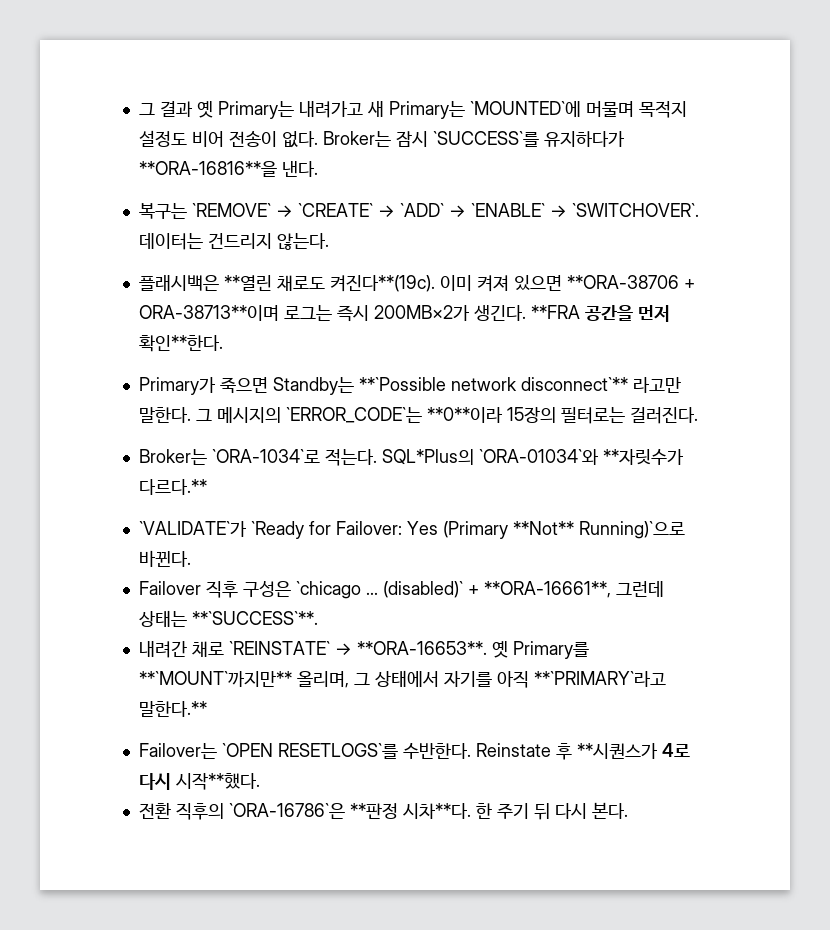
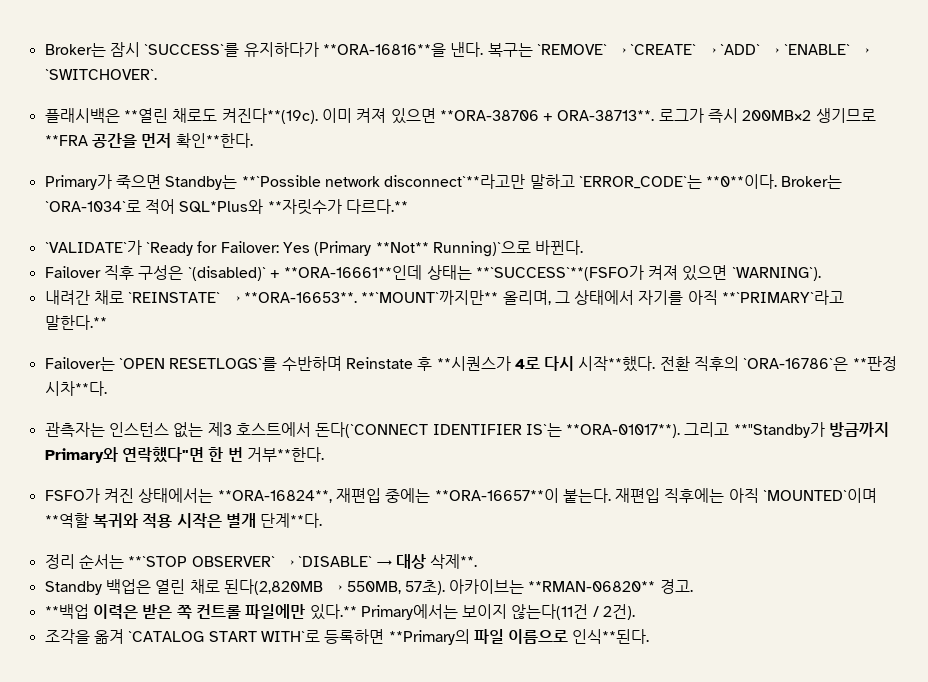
- 그 결과 옛 Primary는 내려가고 새 Primary는 `MOUNTED`에 머물며 목적지 설정도 비어 전송이 없다. Broker는 잠시 `SUCCESS`를 유지하다가 **ORA-16816**을 낸다.
- 복구는 `REMOVE` → `CREATE` → `ADD` → `ENABLE` → `SWITCHOVER`. 데이터는 건드리지 않는다.
+ Broker는 잠시 `SUCCESS`를 유지하다가 **ORA-16816**을 낸다. 복구는 `REMOVE` → `CREATE` → `ADD` → `ENABLE` → `SWITCHOVER`.
- 이미 켜져 있으면 **ORA-38706 + ORA-38713**이며 로그는 즉시 200MB×2가 생긴다. **FRA 공간을 먼저 확인**한다.
+ 이미 켜져 있으면 **ORA-38706 + ORA-38713**. 로그가 즉시 200MB×2 생기므로 **FRA 공간을 먼저 확인**한다.
- Primary가 죽으면 Standby는 **`Possible network disconnect`** 라고만 말한다. 그 메시지의 `ERROR_CODE`는 **0**이라 15장의 필터로는 걸러진다.
- Broker는 `ORA-1034`로 적는다. SQL*Plus의 `ORA-01034`와 **자릿수가 다르다.**
+ Primary가 죽으면 Standby는 **`Possible network disconnect`**라고만 말하고 `ERROR_CODE`는 **0**이다. Broker는 `ORA-1034`로 적어 SQL*Plus와 **자릿수가 다르다.**
- Failover 직후 구성은 `chicago ... (disabled)` + **ORA-16661**, 그런데 상태는 **`SUCCESS`**.
+ Failover 직후 구성은 `(disabled)` + **ORA-16661**인데 상태는 **`SUCCESS`**(FSFO가 켜져 있으면 `WARNING`).
- 옛 Primary를 **`MOUNT`까지만** 올리며, 그 상태에서 자기를 아직 **`PRIMARY`라고 말한다.**
+ **`MOUNT`까지만** 올리며, 그 상태에서 자기를 아직 **`PRIMARY`라고 말한다.**
- Failover는 `OPEN RESETLOGS`를 수반한다. Reinstate 후 **시퀀스가 4로 다시 시작**했다.
- 전환 직후의 `ORA-16786`은 **판정 시차**다. 한 주기 뒤 다시 본다.
+ Failover는 `OPEN RESETLOGS`를 수반하며 Reinstate 후 **시퀀스가 4로 다시 시작**했다. 전환 직후의 `ORA-16786`은 **판정 시차**다.
+ 관측자는 인스턴스 없는 제3 호스트에서 돈다(`CONNECT IDENTIFIER IS`는 **ORA-01017**). 그리고 **"Standby가 방금까지 Primary와 연락했다"면 한 번 거부**한다.
+ FSFO가 켜진 상태에서는 **ORA-16824**, 재편입 중에는 **ORA-16657**이 붙는다. 재편입 직후에는 아직 `MOUNTED`이며 **역할 복귀와 적용 시작은 별개 단계**다.
+ 정리 순서는 **`STOP OBSERVER` → `DISABLE` → 대상 삭제**.
+ Standby 백업은 열린 채로 된다(2,820MB → 550MB, 57초). 아카이브는 **RMAN-06820** 경고.
+ **백업 이력은 받은 쪽 컨트롤 파일에만 있다.** Primary에서는 보이지 않는다(11건 / 2건).
+ 조각을 옮겨 `CATALOG START WITH`로 등록하면 **Primary의 파일 이름으로 인식**된다.

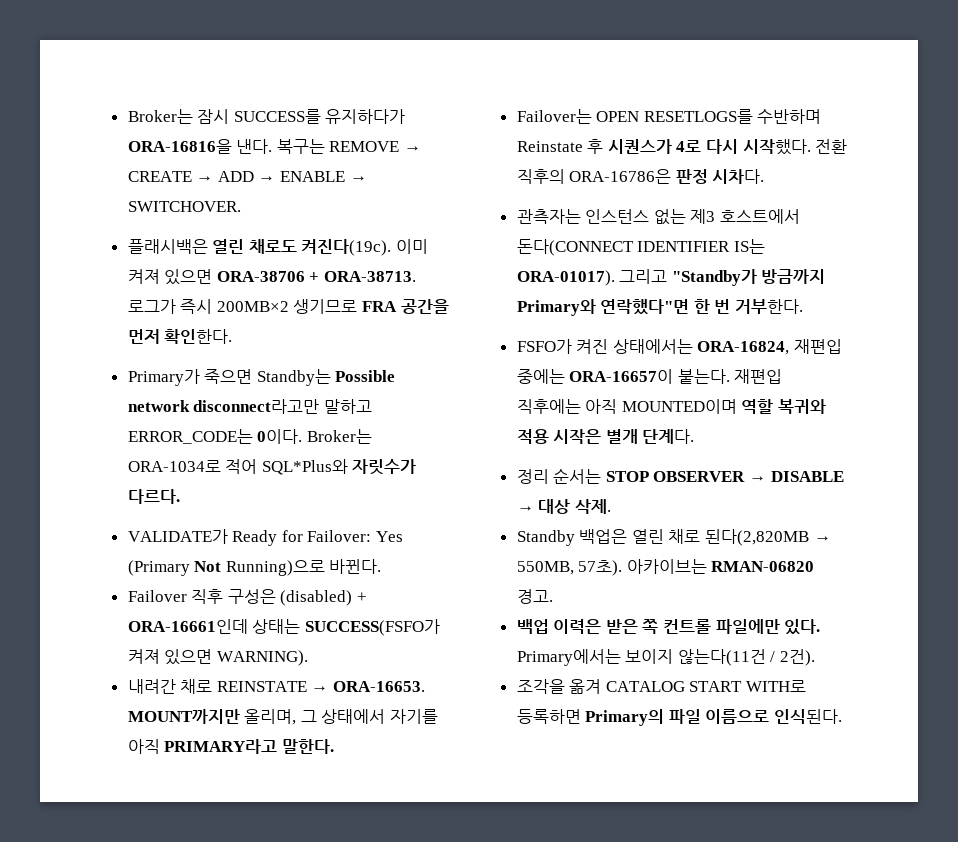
- Broker는 잠시 `SUCCESS`를 유지하다가 **ORA-16816**을 낸다. 복구는 `REMOVE` → `CREATE` → `ADD` → `ENABLE` → `SWITCHOVER`.
- 플래시백은 **열린 채로도 켜진다**(19c). 이미 켜져 있으면 **ORA-38706 + ORA-38713**.
+ Broker는 잠시 SUCCESS를 유지하다가 ORA-16816을 낸다. 복구는 REMOVE → CREATE → ADD → ENABLE → SWITCHOVER.
+ 플래시백은 열린 채로도 켜진다(19c). 이미 켜져 있으면 ORA-38706 + ORA-38713.
- 로그가 즉시 200MB×2 생기므로 **FRA 공간을 먼저 확인**한다.
+ 로그가 즉시 200MB×2 생기므로 FRA 공간을 먼저 확인한다.
- Primary가 죽으면 Standby는 **`Possible network disconnect`**라고만 말하고 `ERROR_CODE`는 **0**이다. Broker는 `ORA-1034`로 적어 SQL*Plus와 **자릿수가 다르다.**
- `VALIDATE`가 `Ready for Failover: Yes (Primary **Not** Running)`으로 바뀐다.
+ Primary가 죽으면 Standby는 Possible network disconnect라고만 말하고 ERROR_CODE는 0이다. Broker는 ORA-1034로 적어 SQL*Plus와 자릿수가 다르다.
+ VALIDATE가 Ready for Failover: Yes (Primary Not Running)으로 바뀐다.
- Failover 직후 구성은 `(disabled)` + **ORA-16661**인데 상태는 **`SUCCESS`**(FSFO가 켜져 있으면 `WARNING`).
+ Failover 직후 구성은 (disabled) + ORA-16661인데 상태는 SUCCESS(FSFO가 켜져 있으면 WARNING).
- 내려간 채로 `REINSTATE` → **ORA-16653**. **`MOUNT`까지만** 올리며, 그 상태에서 자기를 아직 **`PRIMARY`라고 말한다.**
+ 내려간 채로 REINSTATE → ORA-16653. MOUNT까지만 올리며, 그 상태에서 자기를 아직 PRIMARY라고 말한다.
- Failover는 `OPEN RESETLOGS`를 수반하며 Reinstate 후 **시퀀스가 4로 다시 시작**했다.
+ Failover는 OPEN RESETLOGS를 수반하며 Reinstate 후 시퀀스가 4로 다시 시작했다.
- 전환 직후의 `ORA-16786`은 **판정 시차**다.
+ 전환 직후의 ORA-16786은 판정 시차다.
- 관측자는 인스턴스 없는 제3 호스트에서 돈다(`CONNECT IDENTIFIER IS`는 **ORA-01017**). 그리고 **"Standby가 방금까지 Primary와 연락했다"면 한 번 거부**한다.
+ 관측자는 인스턴스 없는 제3 호스트에서 돈다(CONNECT IDENTIFIER IS는 ORA-01017). 그리고 "Standby가 방금까지 Primary와 연락했다"면 한 번 거부한다.
- FSFO가 켜진 상태에서는 **ORA-16824**, 재편입 중에는 **ORA-16657**이 붙는다.
+ FSFO가 켜진 상태에서는 ORA-16824, 재편입 중에는 ORA-16657이 붙는다.
- 재편입 직후에는 아직 `MOUNTED`이며 **역할 복귀와 적용 시작은 별개 단계**다.
+ 재편입 직후에는 아직 MOUNTED이며 역할 복귀와 적용 시작은 별개 단계다.
- 정리 순서는 **`STOP OBSERVER` → `DISABLE` → 대상 삭제**.
+ 정리 순서는 STOP OBSERVER → DISABLE → 대상 삭제.
- 아카이브는 **RMAN-06820** 경고.
+ 아카이브는 RMAN-06820 경고.
- **백업 이력은 받은 쪽 컨트롤 파일에만 있다.** Primary에서는 보이지 않는다(11건 / 2건).
+ 백업 이력은 받은 쪽 컨트롤 파일에만 있다. Primary에서는 보이지 않는다(11건 / 2건).
- 조각을 옮겨 `CATALOG START WITH`로 등록하면 **Primary의 파일 이름으로 인식**된다.
+ 조각을 옮겨 CATALOG START WITH로 등록하면 Primary의 파일 이름으로 인식된다.

